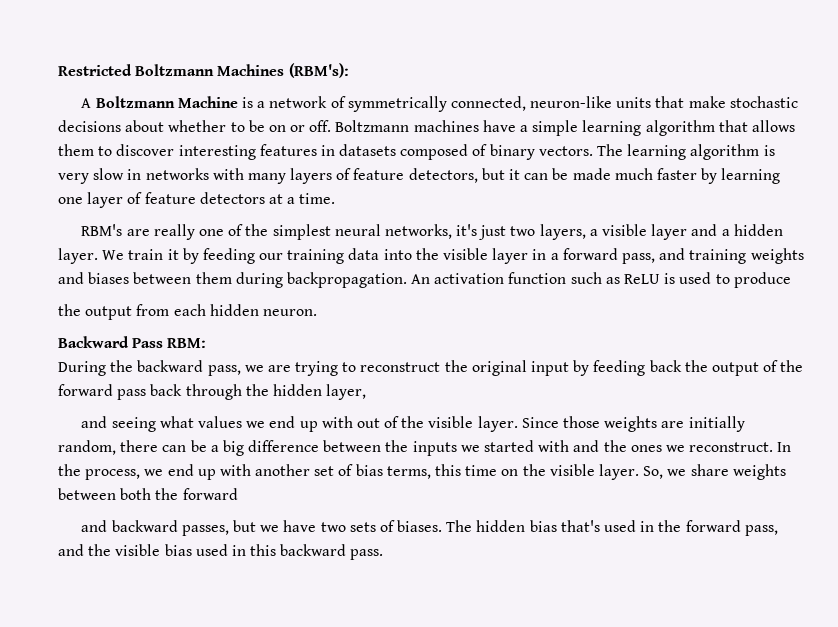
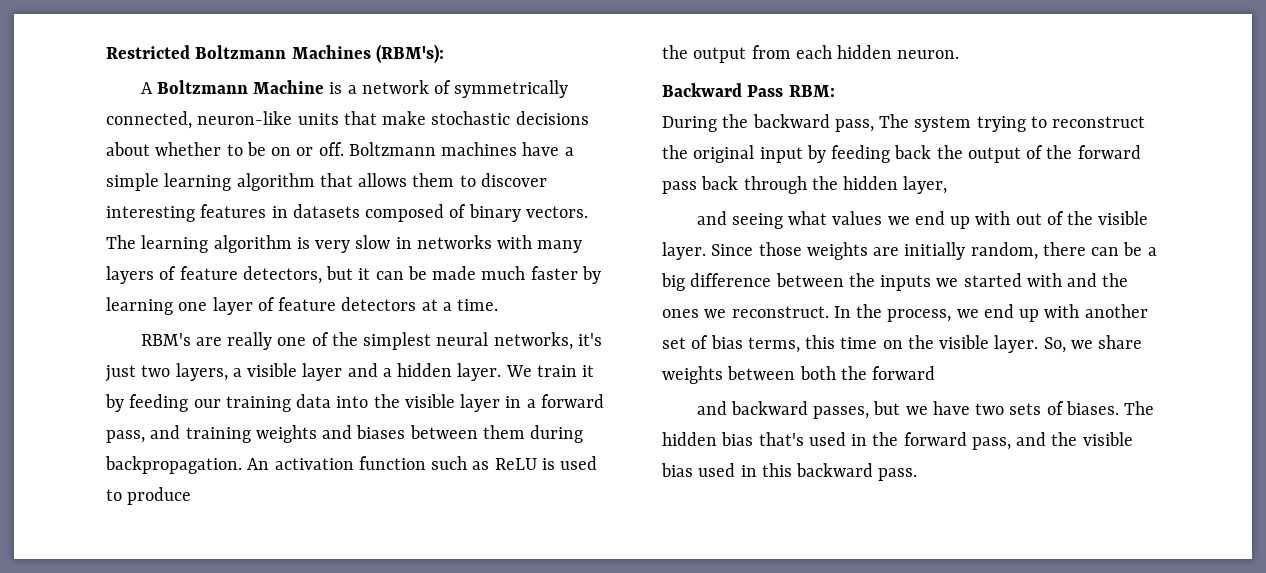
- During the backward pass, we are trying to reconstruct the original input by feeding back the output of the forward pass back through the hidden layer,
+ During the backward pass, The system trying to reconstruct the original input by feeding back the output of the forward pass back through the hidden layer,

